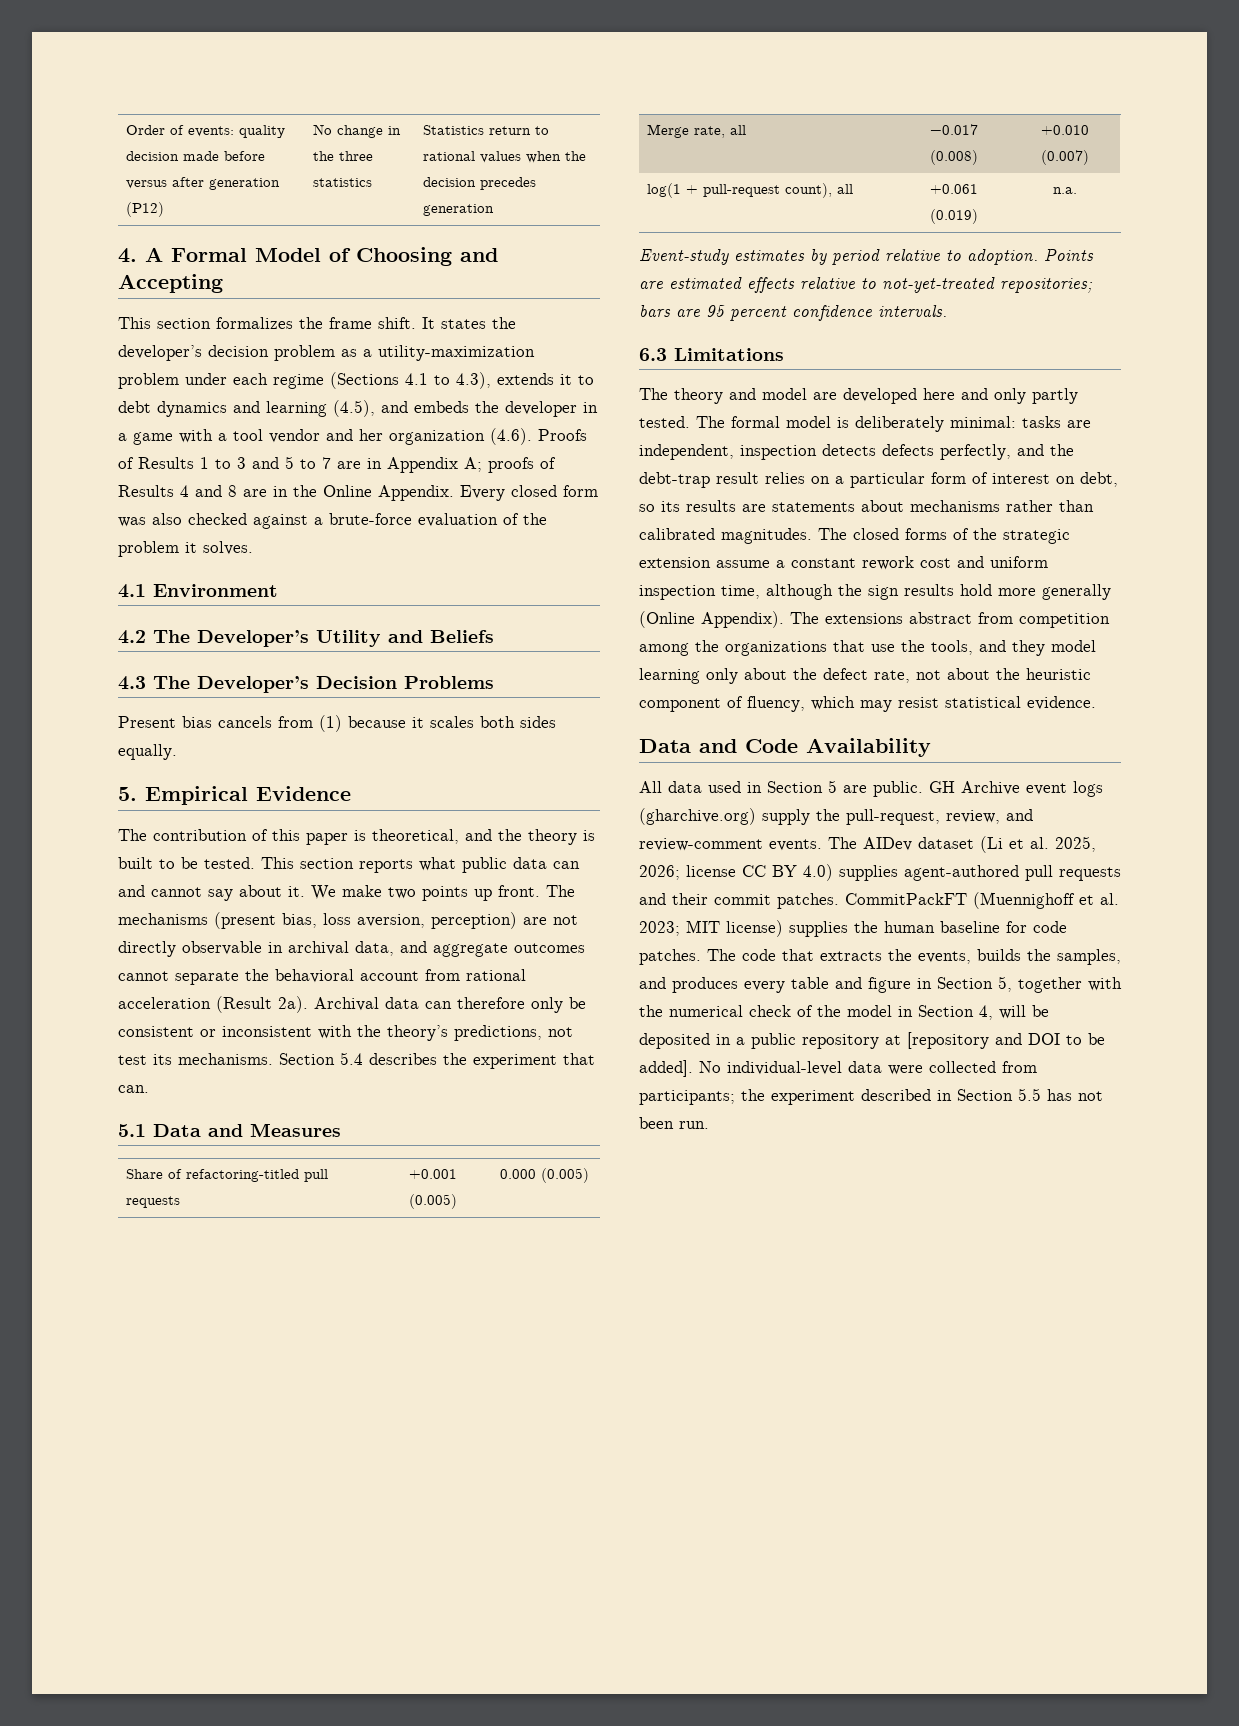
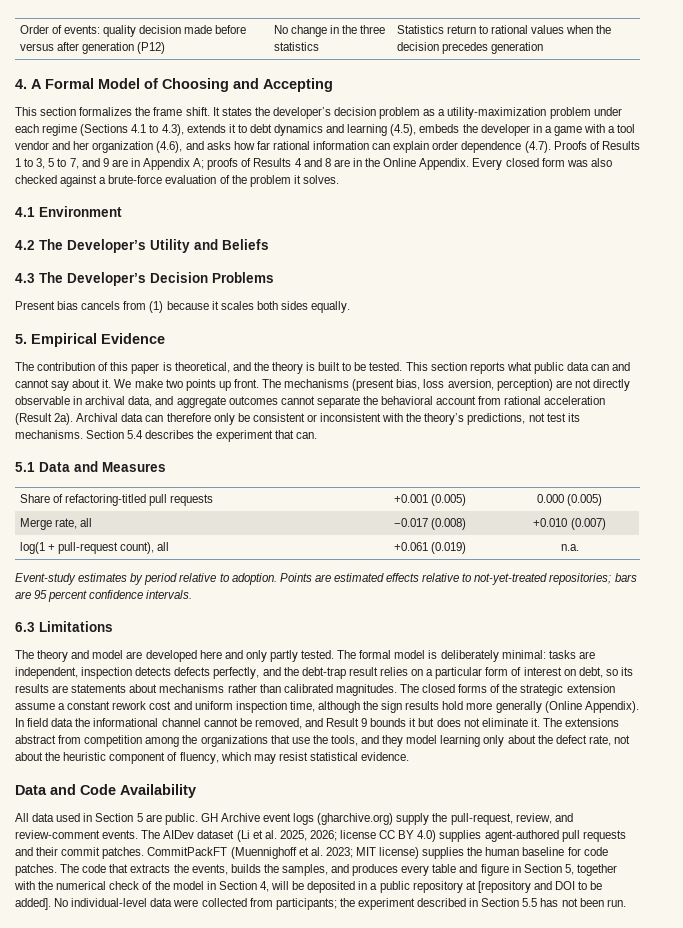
- It states the developer’s decision problem as a utility-maximization problem under each regime (Sections 4.1 to 4.3), extends it to debt dynamics and learning (4.5), and embeds the developer in a game with a tool vendor and her organization (4.6). Proofs of Results 1 to 3 and 5 to 7 are in Appendix A; proofs of Results 4 and 8 are in the Online Appendix.
+ It states the developer’s decision problem as a utility-maximization problem under each regime (Sections 4.1 to 4.3), extends it to debt dynamics and learning (4.5), embeds the developer in a game with a tool vendor and her organization (4.6), and asks how far rational information can explain order dependence (4.7). Proofs of Results 1 to 3, 5 to 7, and 9 are in Appendix A; proofs of Results 4 and 8 are in the Online Appendix.
+ In field data the informational channel cannot be removed, and Result 9 bounds it but does not eliminate it.

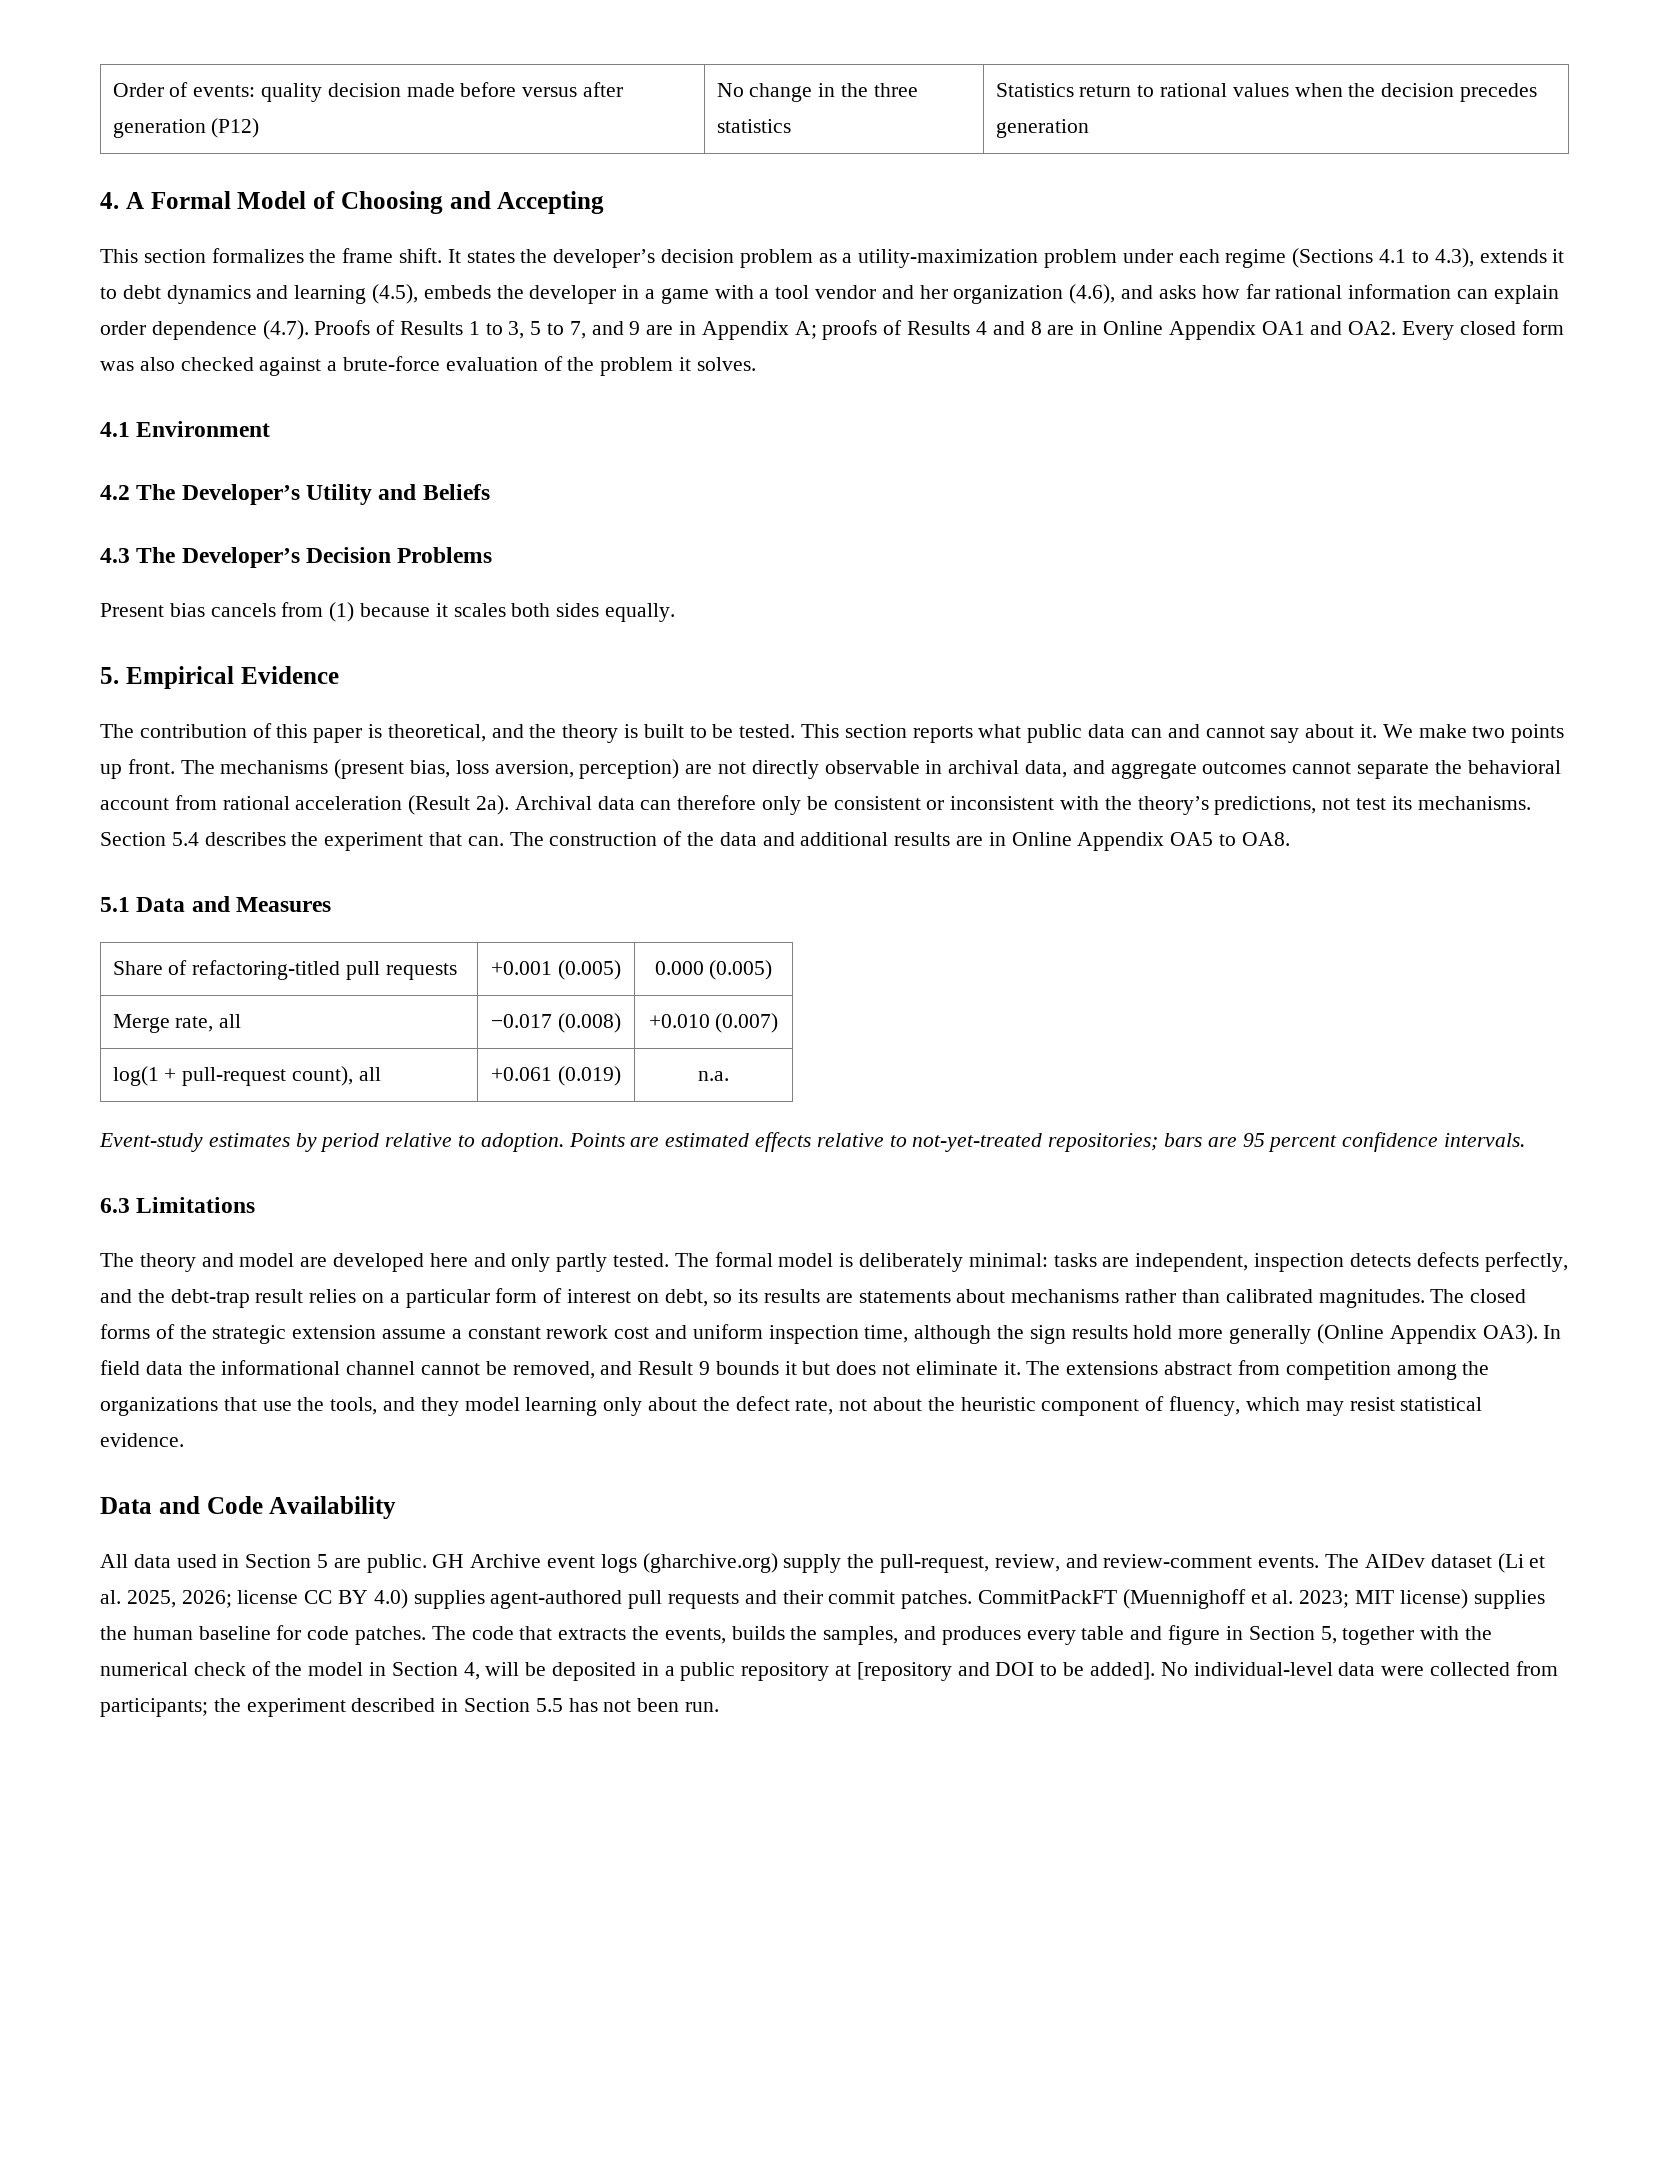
- proofs of Results 4 and 8 are in the Online Appendix. Every closed form was also checked against a brute-force evaluation of the problem it solves.
+ proofs of Results 4 and 8 are in Online Appendix OA1 and OA2. Every closed form was also checked against a brute-force evaluation of the problem it solves.
+ The construction of the data and additional results are in Online Appendix OA5 to OA8.
- The closed forms of the strategic extension assume a constant rework cost and uniform inspection time, although the sign results hold more generally (Online Appendix).
+ The closed forms of the strategic extension assume a constant rework cost and uniform inspection time, although the sign results hold more generally (Online Appendix OA3).

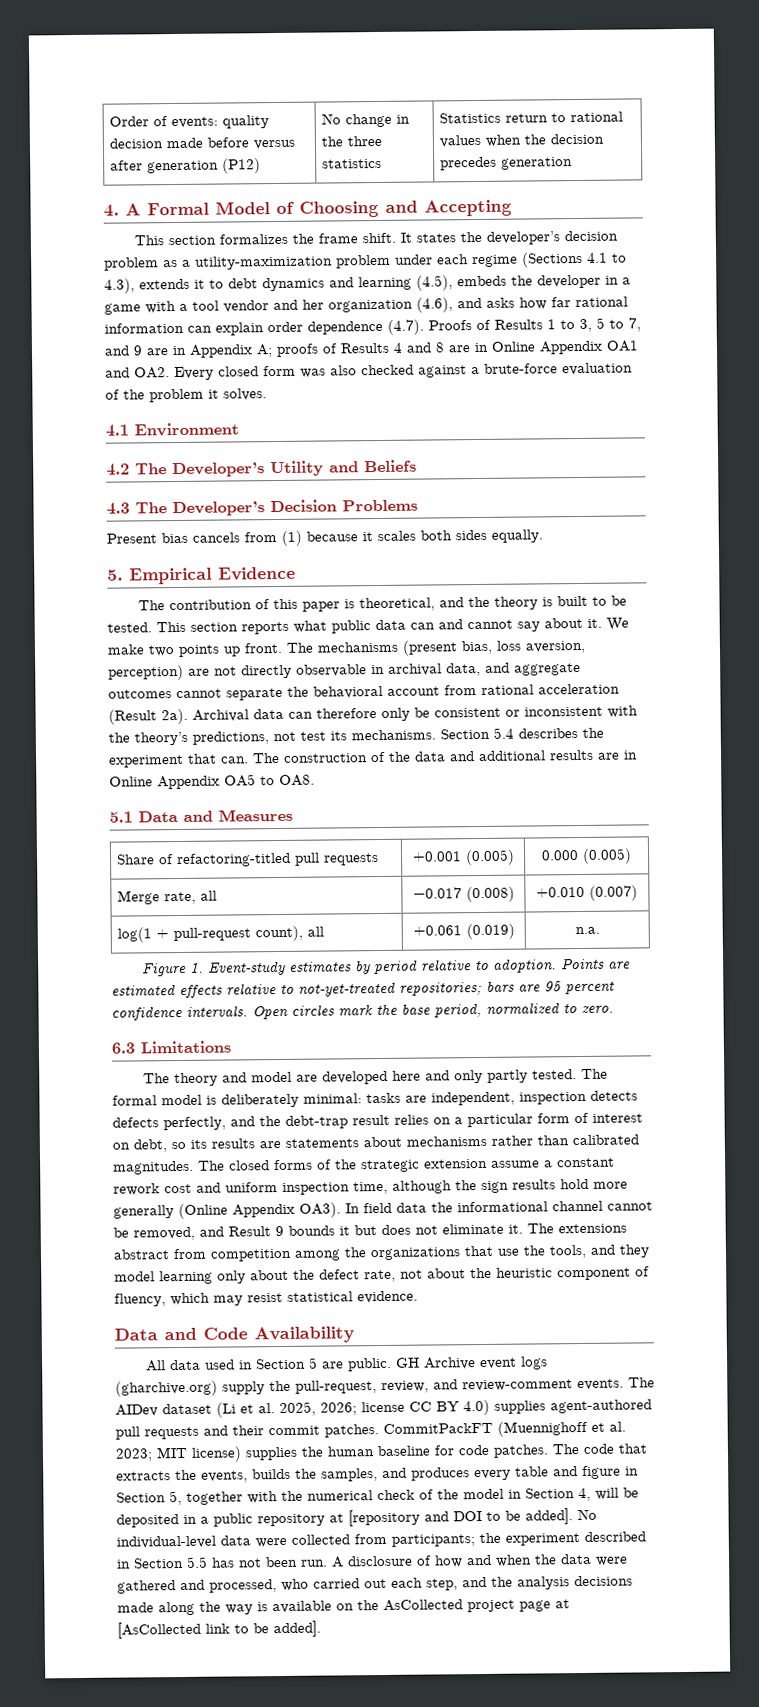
- Event-study estimates by period relative to adoption.
+ Figure 1. Event-study estimates by period relative to adoption.
+ Open circles mark the base period, normalized to zero.
+ A disclosure of how and when the data were gathered and processed, who carried out each step, and the analysis decisions made along the way is available on the AsCollected project page at [AsCollected link to be added].

